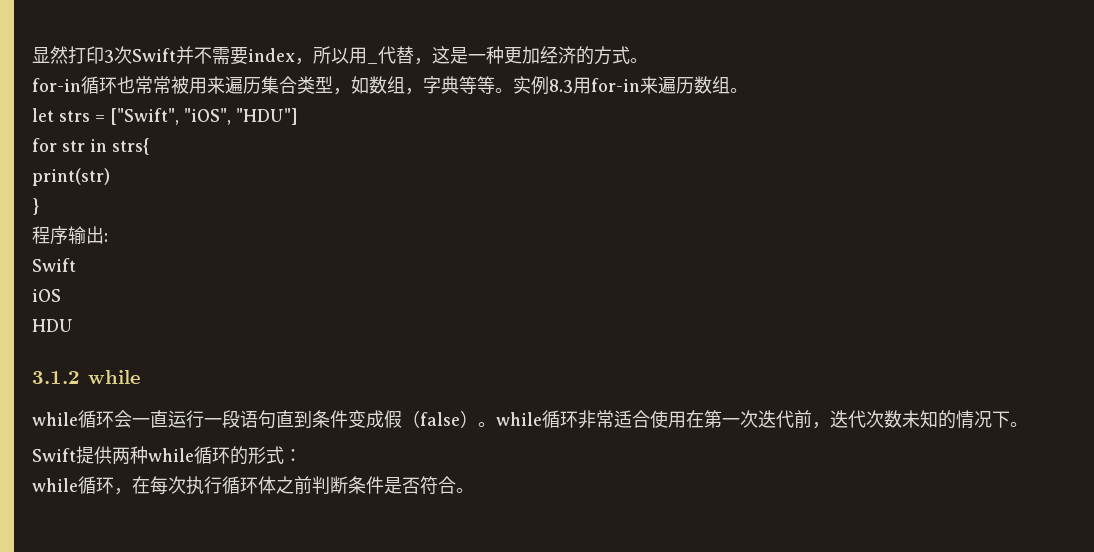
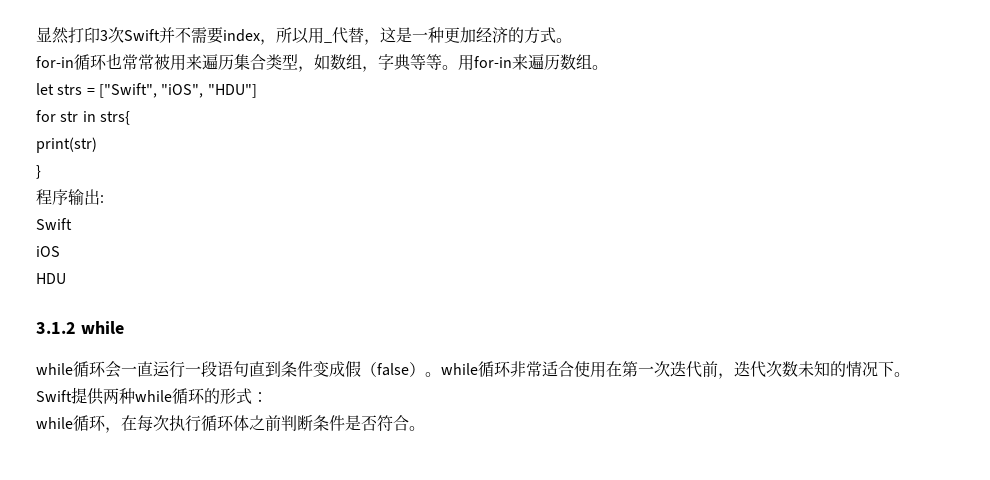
- 实例8.3用for-in来遍历数组。
+ 用for-in来遍历数组。

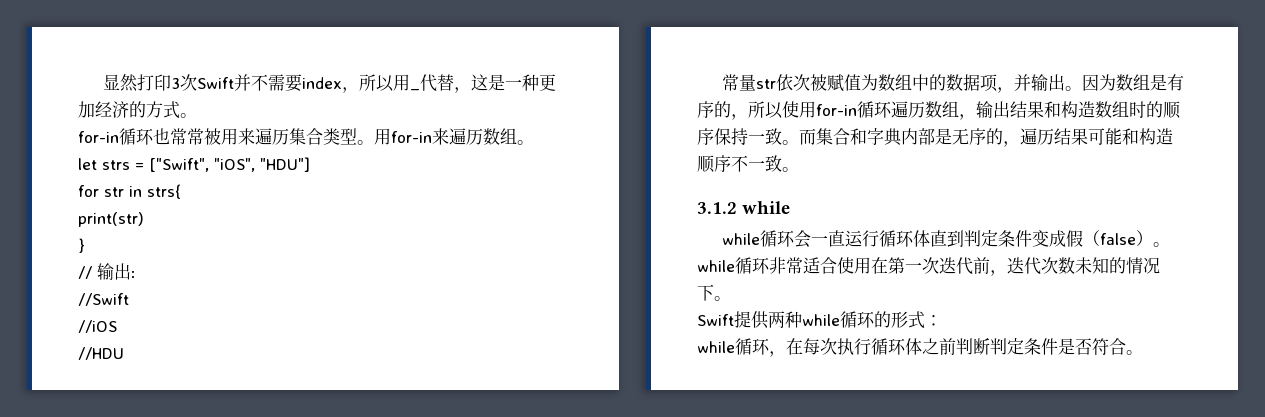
- for-in循环也常常被用来遍历集合类型，如数组，字典等等。
+ for-in循环也常常被用来遍历集合类型。
- 程序输出:
- Swift
- iOS
- HDU
+ // 输出:
+ //Swift
+ //iOS
+ //HDU
+ 常量str依次被赋值为数组中的数据项，并输出。因为数组是有序的，所以使用for-in循环遍历数组，输出结果和构造数组时的顺序保持一致。而集合和字典内部是无序的，遍历结果可能和构造顺序不一致。
- while循环会一直运行一段语句直到条件变成假（false）。while循环非常适合使用在第一次迭代前，迭代次数未知的情况下。
+ while循环会一直运行循环体直到判定条件变成假（false）。while循环非常适合使用在第一次迭代前，迭代次数未知的情况下。
- while循环，在每次执行循环体之前判断条件是否符合。
+ while循环，在每次执行循环体之前判断判定条件是否符合。

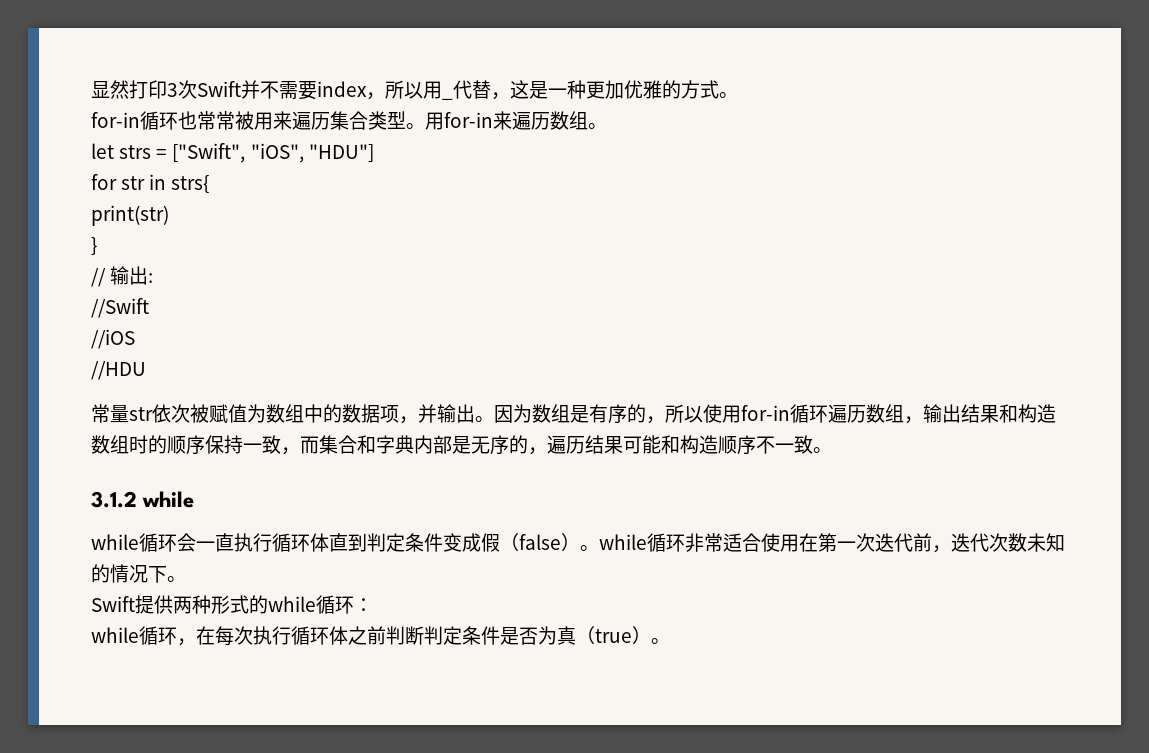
- 显然打印3次Swift并不需要index，所以用_代替，这是一种更加经济的方式。
+ 显然打印3次Swift并不需要index，所以用_代替，这是一种更加优雅的方式。
- 因为数组是有序的，所以使用for-in循环遍历数组，输出结果和构造数组时的顺序保持一致。而集合和字典内部是无序的，遍历结果可能和构造顺序不一致。
+ 因为数组是有序的，所以使用for-in循环遍历数组，输出结果和构造数组时的顺序保持一致，而集合和字典内部是无序的，遍历结果可能和构造顺序不一致。
- while循环会一直运行循环体直到判定条件变成假（false）。while循环非常适合使用在第一次迭代前，迭代次数未知的情况下。
+ while循环会一直执行循环体直到判定条件变成假（false）。while循环非常适合使用在第一次迭代前，迭代次数未知的情况下。
- Swift提供两种while循环的形式：
+ Swift提供两种形式的while循环：
- while循环，在每次执行循环体之前判断判定条件是否符合。
+ while循环，在每次执行循环体之前判断判定条件是否为真（true）。

